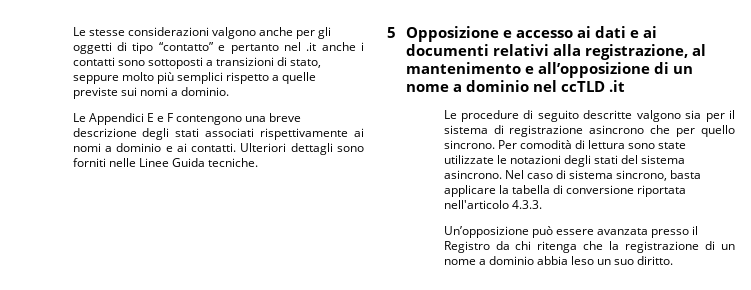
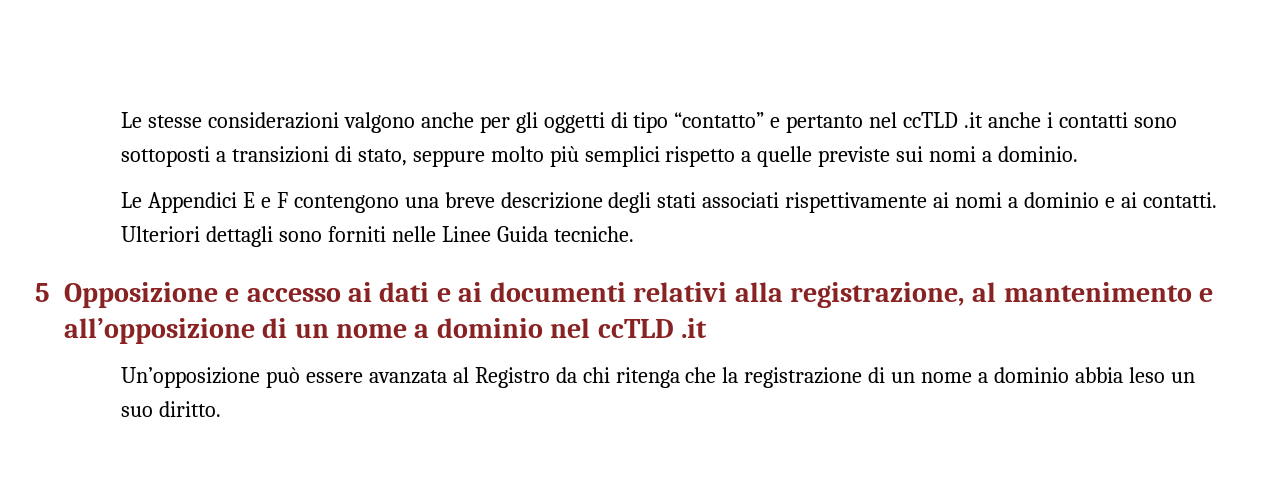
- Le stesse considerazioni valgono anche per gli oggetti di tipo “contatto” e pertanto nel .it anche i contatti sono sottoposti a transizioni di stato, seppure molto più semplici rispetto a quelle previste sui nomi a dominio.
+ Le stesse considerazioni valgono anche per gli oggetti di tipo “contatto” e pertanto nel ccTLD .it anche i contatti sono sottoposti a transizioni di stato, seppure molto più semplici rispetto a quelle previste sui nomi a dominio.
- Le procedure di seguito descritte valgono sia per il sistema di registrazione asincrono che per quello sincrono. Per comodità di lettura sono state utilizzate le notazioni degli stati del sistema asincrono. Nel caso di sistema sincrono, basta applicare la tabella di conversione riportata nell'articolo 4.3.3.
- Un’opposizione può essere avanzata presso il Registro da chi ritenga che la registrazione di un nome a dominio abbia leso un suo diritto.
+ Un’opposizione può essere avanzata al Registro da chi ritenga che la registrazione di un nome a dominio abbia leso un suo diritto.

